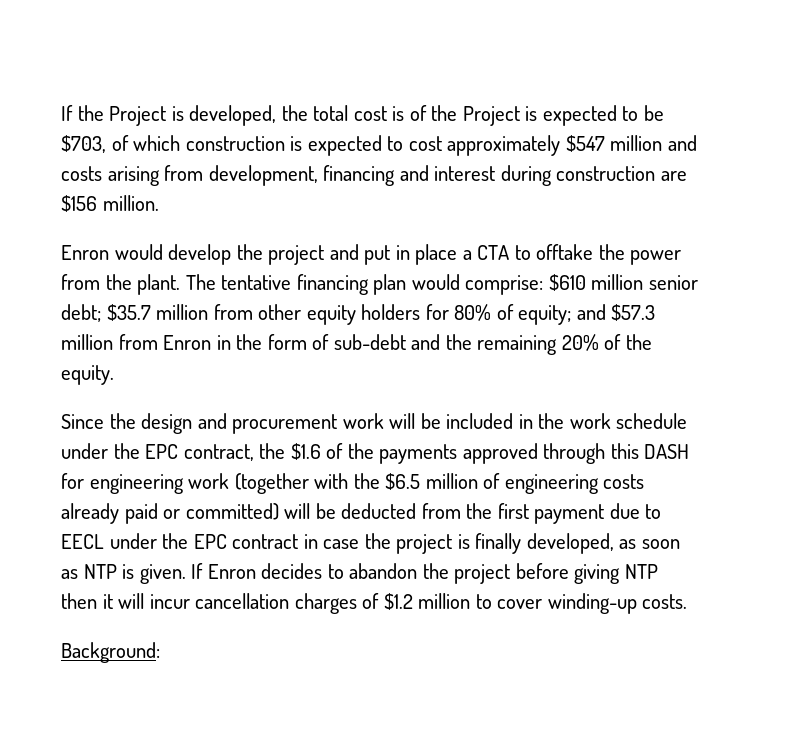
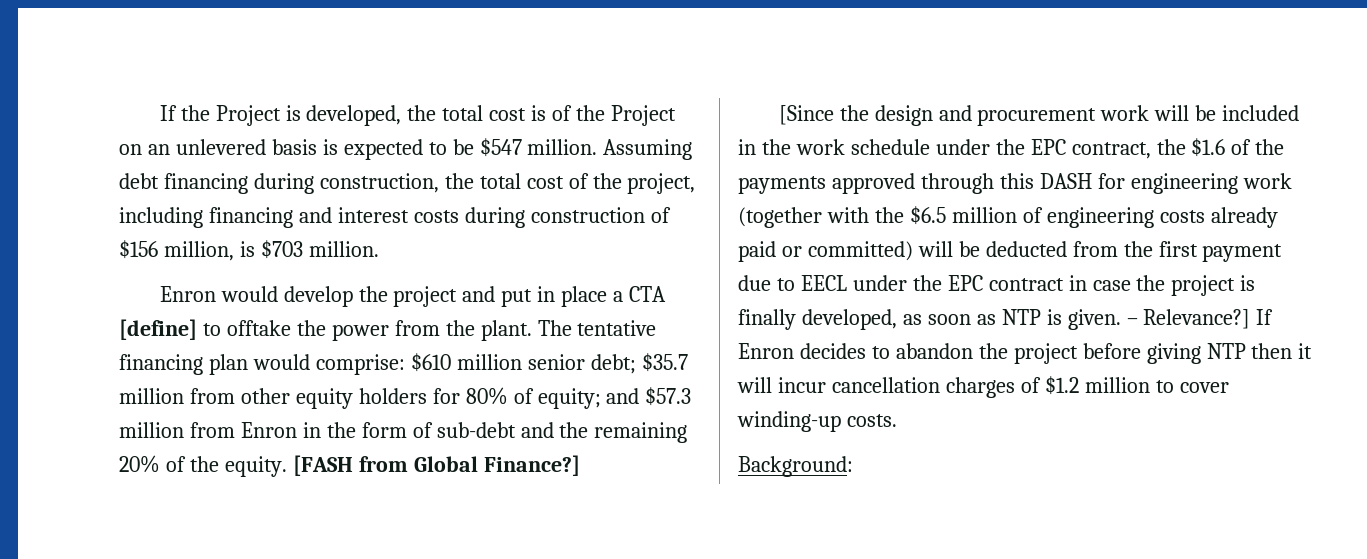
- If the Project is developed, the total cost is of the Project is expected to be $703, of which construction is expected to cost approximately $547 million and costs arising from development, financing and interest during construction are $156 million.
+ If the Project is developed, the total cost is of the Project on an unlevered basis is expected to be $547 million. Assuming debt financing during construction, the total cost of the project, including financing and interest costs during construction of $156 million, is $703 million.
- Enron would develop the project and put in place a CTA to offtake the power from the plant.
+ Enron would develop the project and put in place a CTA [define] to offtake the power from the plant.
- and $57.3 million from Enron in the form of sub-debt and the remaining 20% of the equity.
- Since the design and procurement work will be included in the work schedule under the EPC contract, the $1.6 of the payments approved through this DASH for engineering work (together with the $6.5 million of engineering costs already paid or committed) will be deducted from the first payment due to EECL under the EPC contract in case the project is finally developed, as soon as NTP is given.
+ and $57.3 million from Enron in the form of sub-debt and the remaining 20% of the equity. [FASH from Global Finance?]
+ [Since the design and procurement work will be included in the work schedule under the EPC contract, the $1.6 of the payments approved through this DASH for engineering work (together with the $6.5 million of engineering costs already paid or committed) will be deducted from the first payment due to EECL under the EPC contract in case the project is finally developed, as soon as NTP is given.
+ – Relevance?]

